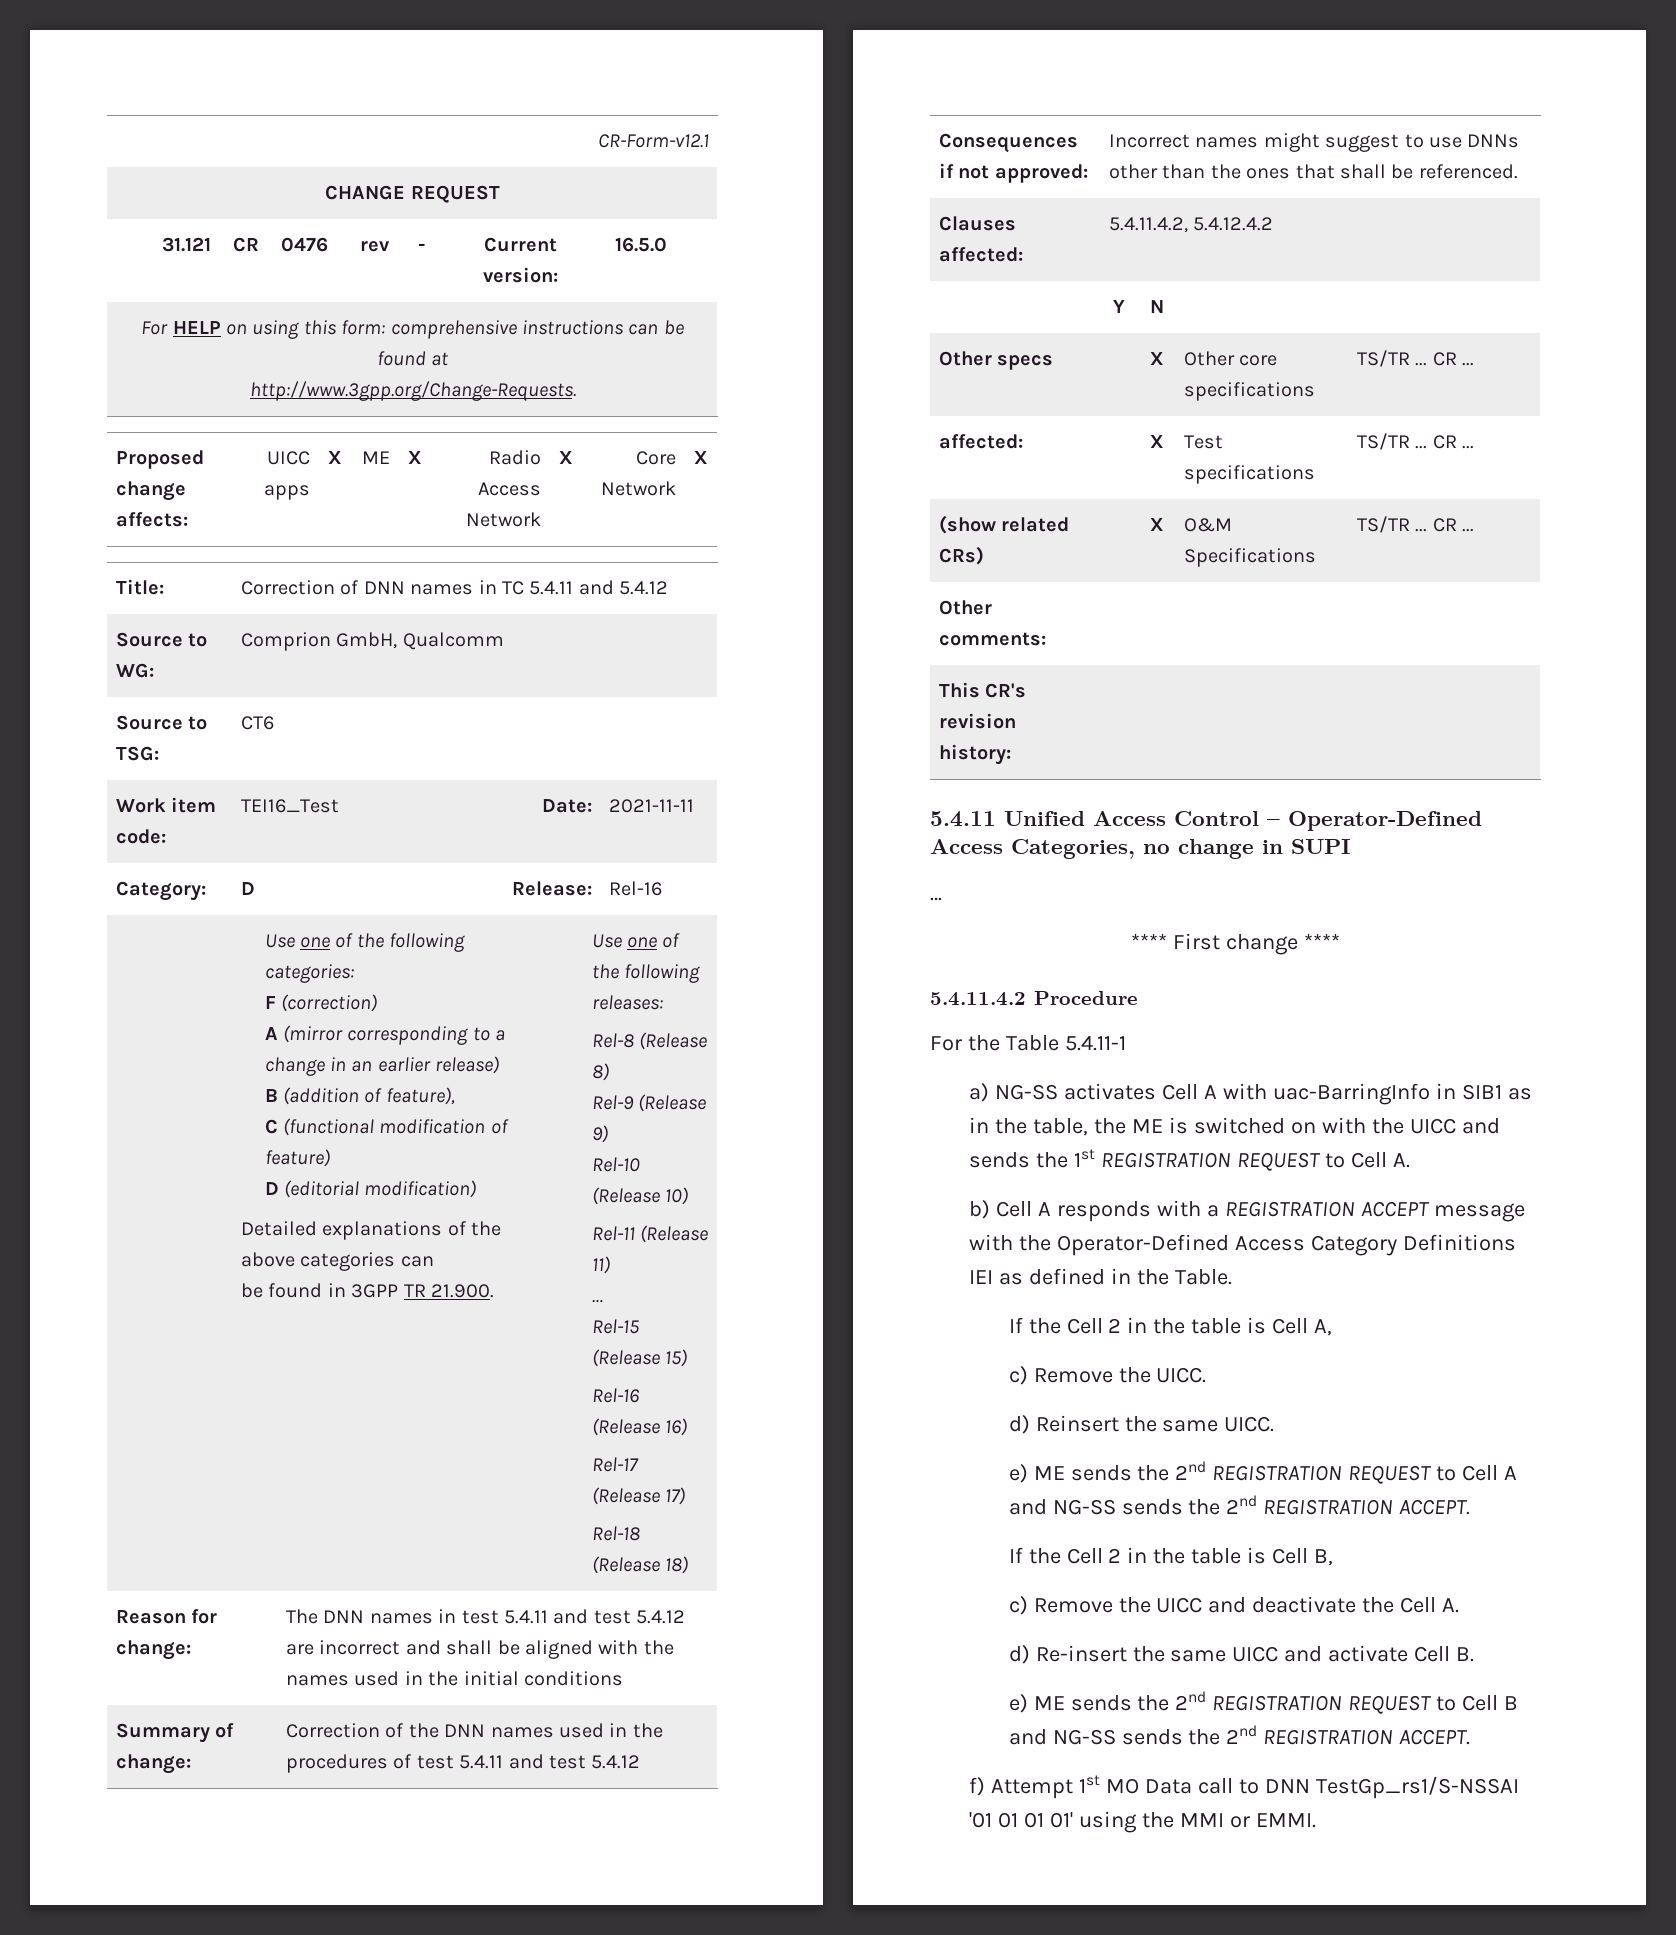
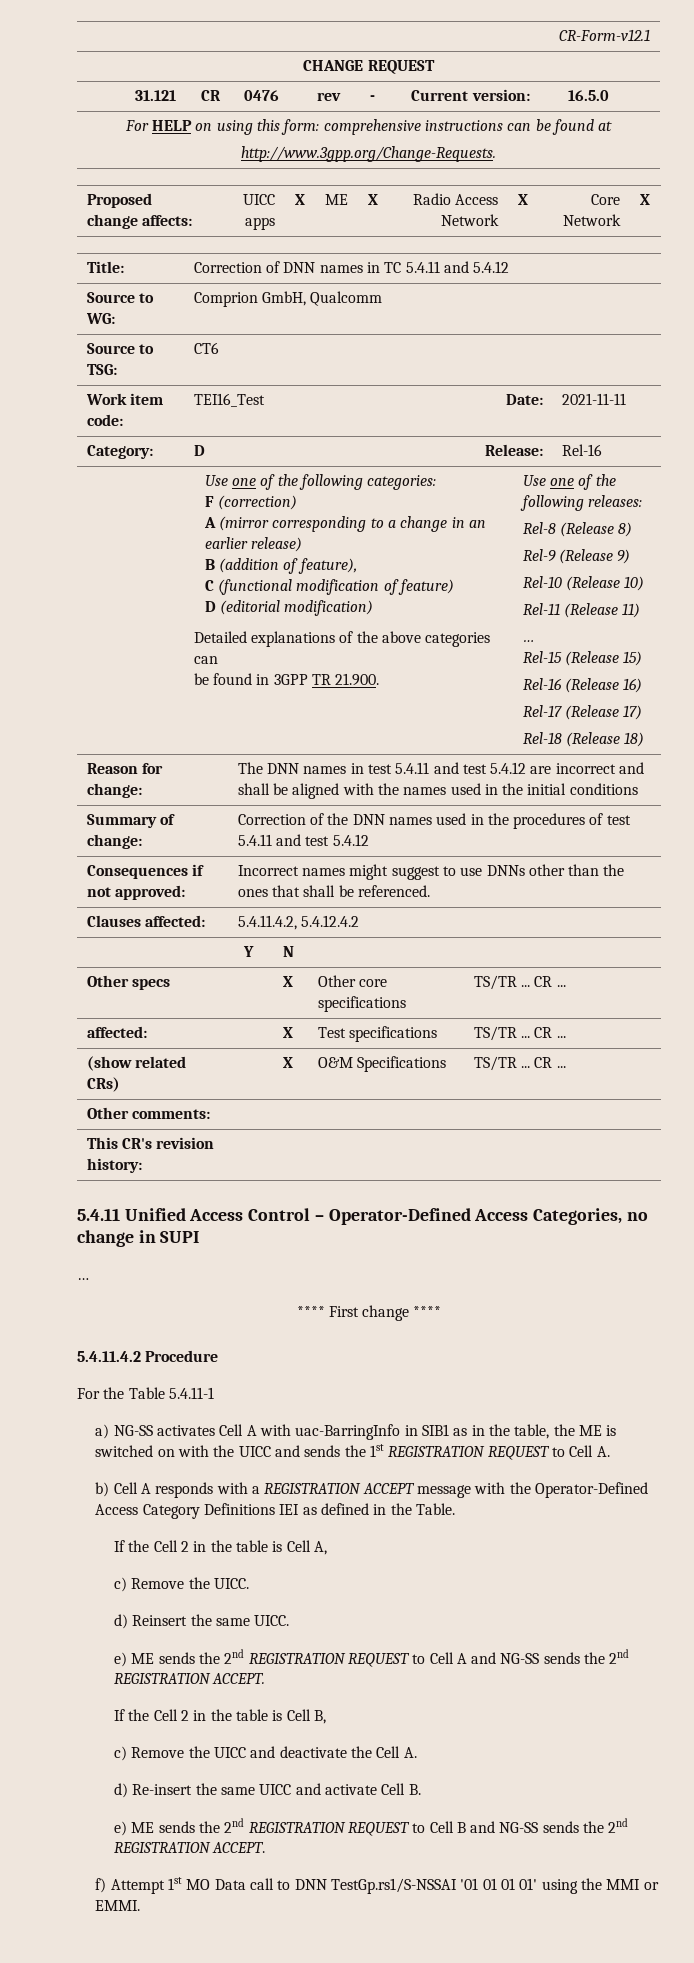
- f) Attempt 1st MO Data call to DNN TestGp_rs1/S-NSSAI '01 01 01 01' using the MMI or EMMI.
+ f) Attempt 1st MO Data call to DNN TestGp.rs1/S-NSSAI '01 01 01 01' using the MMI or EMMI.

